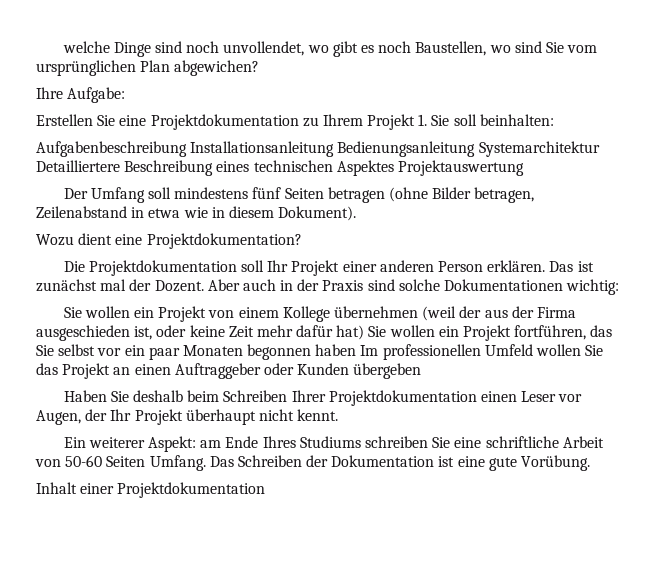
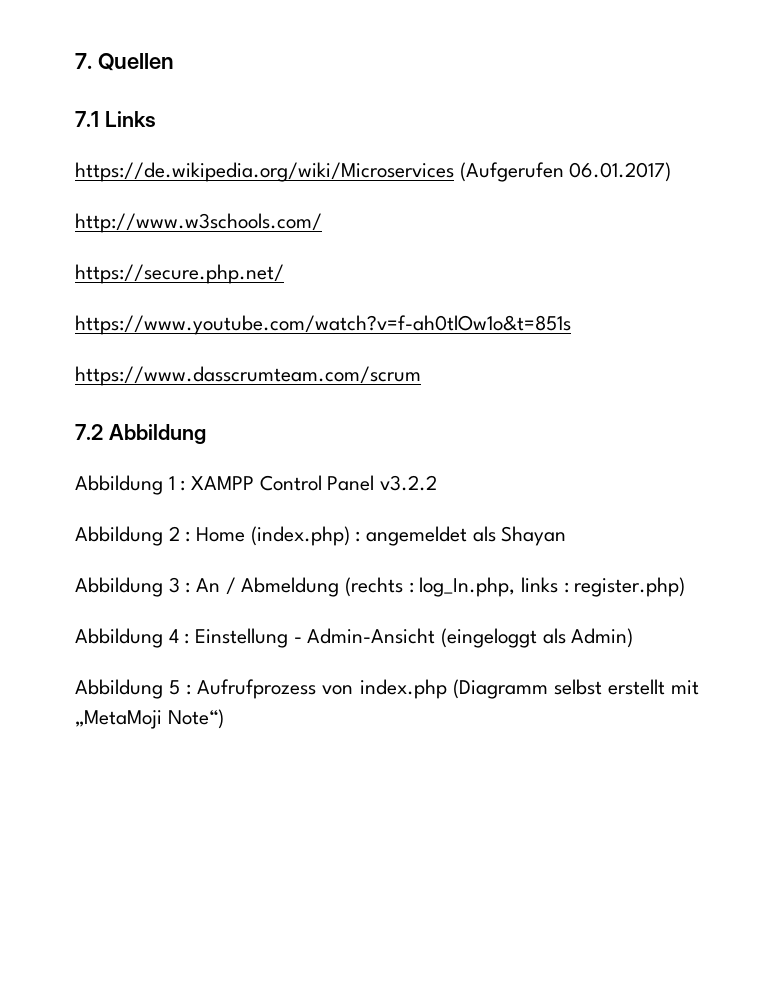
- welche Dinge sind noch unvollendet, wo gibt es noch Baustellen, wo sind Sie vom ursprünglichen Plan abgewichen?
- Ihre Aufgabe:
- Erstellen Sie eine Projektdokumentation zu Ihrem Projekt 1. Sie soll beinhalten:
- Aufgabenbeschreibung Installationsanleitung Bedienungsanleitung Systemarchitektur Detailliertere Beschreibung eines technischen Aspektes Projektauswertung
- Der Umfang soll mindestens fünf Seiten betragen (ohne Bilder betragen, Zeilenabstand in etwa wie in diesem Dokument).
- Wozu dient eine Projektdokumentation?
- Die Projektdokumentation soll Ihr Projekt einer anderen Person erklären. Das ist zunächst mal der Dozent. Aber auch in der Praxis sind solche Dokumentationen wichtig:
- Sie wollen ein Projekt von einem Kollege übernehmen (weil der aus der Firma ausgeschieden ist, oder keine Zeit mehr dafür hat) Sie wollen ein Projekt fortführen, das Sie selbst vor ein paar Monaten begonnen haben Im professionellen Umfeld wollen Sie das Projekt an einen Auftraggeber oder Kunden übergeben
- Haben Sie deshalb beim Schreiben Ihrer Projektdokumentation einen Leser vor Augen, der Ihr Projekt überhaupt nicht kennt.
- Ein weiterer Aspekt: am Ende Ihres Studiums schreiben Sie eine schriftliche Arbeit von 50-60 Seiten Umfang. Das Schreiben der Dokumentation ist eine gute Vorübung.
- Inhalt einer Projektdokumentation
+ 7. Quellen
+ 7.1 Links
+ https://de.wikipedia.org/wiki/Microservices (Aufgerufen 06.01.2017)
+ http://www.w3schools.com/
+ https://secure.php.net/
+ https://www.youtube.com/watch?v=f-ah0tlOw1o&t=851s
+ https://www.dasscrumteam.com/scrum
+ 7.2 Abbildung
+ Abbildung 1 : XAMPP Control Panel v3.2.2
+ Abbildung 2 : Home (index.php) : angemeldet als Shayan
+ Abbildung 3 : An / Abmeldung (rechts : log_In.php, links : register.php)
+ Abbildung 4 : Einstellung - Admin-Ansicht (eingeloggt als Admin)
+ Abbildung 5 : Aufrufprozess von index.php (Diagramm selbst erstellt mit „MetaMoji Note“)

